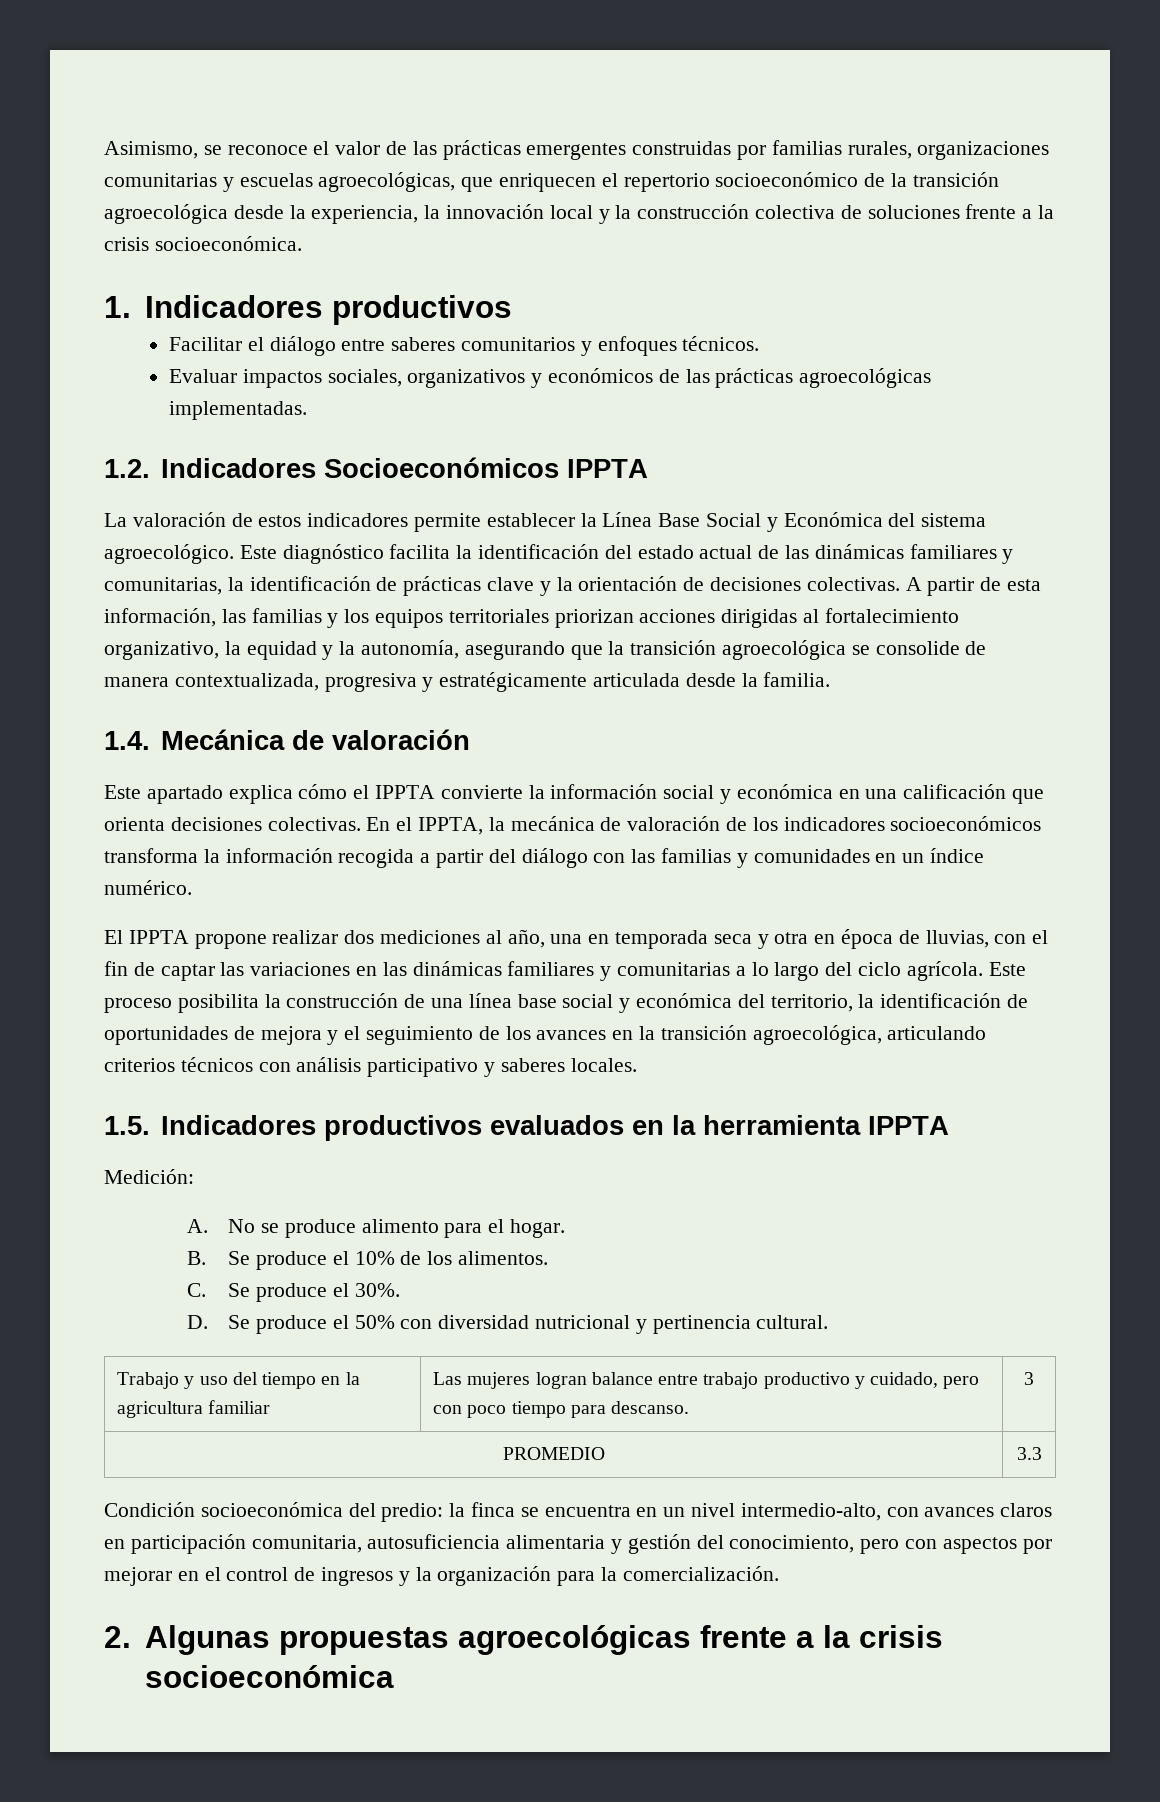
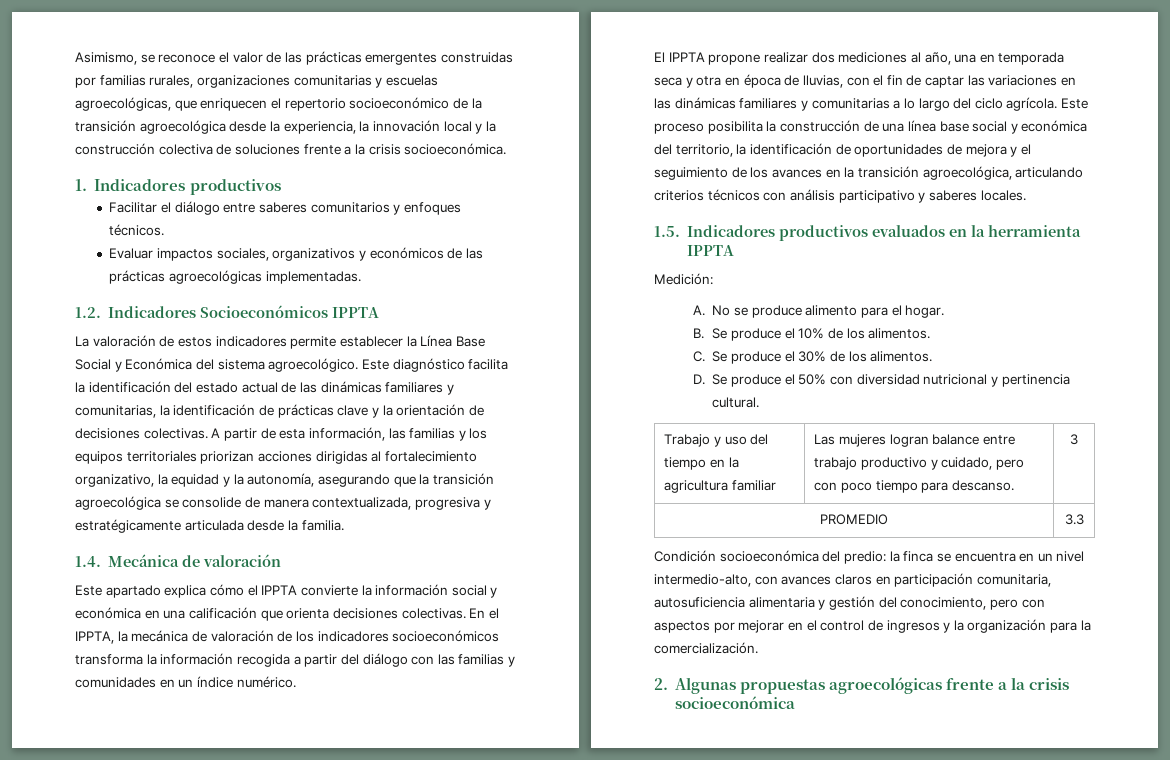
- C. Se produce el 30%.
+ C. Se produce el 30% de los alimentos.

